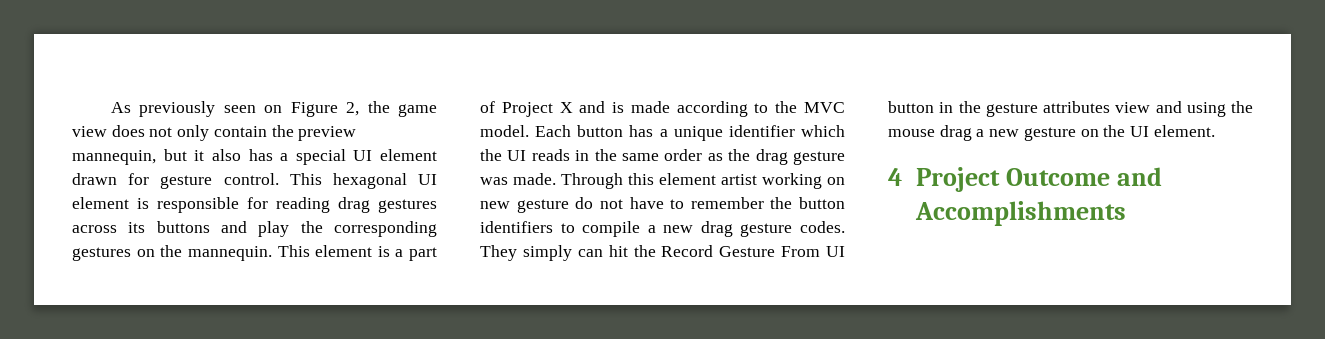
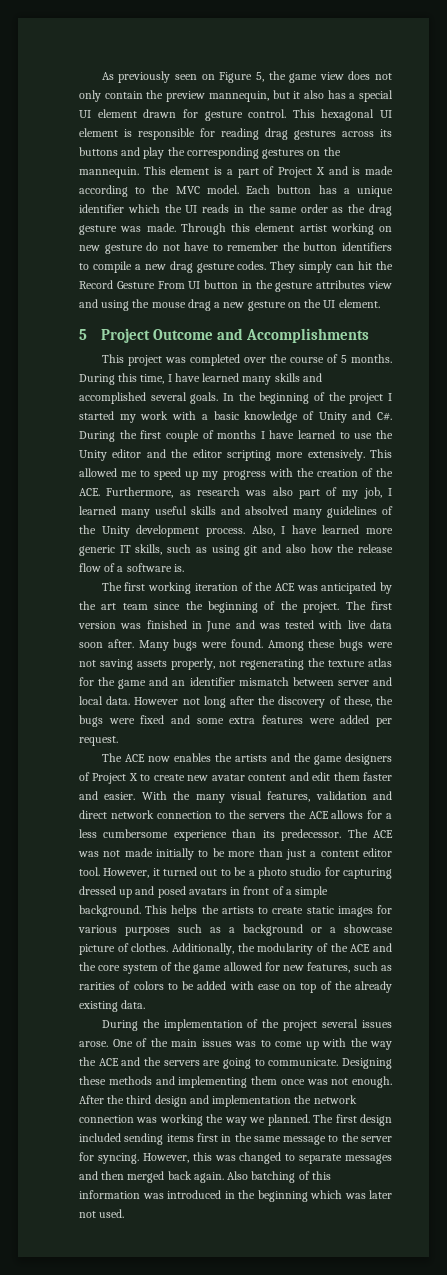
- As previously seen on Figure 2, the game view does not only contain the preview mannequin, but it also has a special UI element drawn for gesture control.
+ As previously seen on Figure 5, the game view does not only contain the preview mannequin, but it also has a special UI element drawn for gesture control.
- 4 Project Outcome and Accomplishments
+ 5 Project Outcome and Accomplishments
+ This project was completed over the course of 5 months. During this time, I have learned many skills and accomplished several goals. In the beginning of the project I started my work with a basic knowledge of Unity and C#. During the first couple of months I have learned to use the Unity editor and the editor scripting more extensively. This allowed me to speed up my progress with the creation of the ACE. Furthermore, as research was also part of my job, I learned many useful skills and absolved many guidelines of the Unity development process. Also, I have learned more generic IT skills, such as using git and also how the release flow of a software is.
+ The first working iteration of the ACE was anticipated by the art team since the beginning of the project. The first version was finished in June and was tested with live data soon after. Many bugs were found. Among these bugs were not saving assets properly, not regenerating the texture atlas for the game and an identifier mismatch between server and local data. However not long after the discovery of these, the bugs were fixed and some extra features were added per request.
+ The ACE now enables the artists and the game designers of Project X to create new avatar content and edit them faster and easier. With the many visual features, validation and direct network connection to the servers the ACE allows for a less cumbersome experience than its predecessor. The ACE was not made initially to be more than just a content editor tool. However, it turned out to be a photo studio for capturing dressed up and posed avatars in front of a simple background. This helps the artists to create static images for various purposes such as a background or a showcase picture of clothes. Additionally, the modularity of the ACE and the core system of the game allowed for new features, such as rarities of colors to be added with ease on top of the already existing data.
+ During the implementation of the project several issues arose. One of the main issues was to come up with the way the ACE and the servers are going to communicate. Designing these methods and implementing them once was not enough. After the third design and implementation the network connection was working the way we planned. The first design included sending items first in the same message to the server for syncing. However, this was changed to separate messages and then merged back again. Also batching of this information was introduced in the beginning which was later not used.

